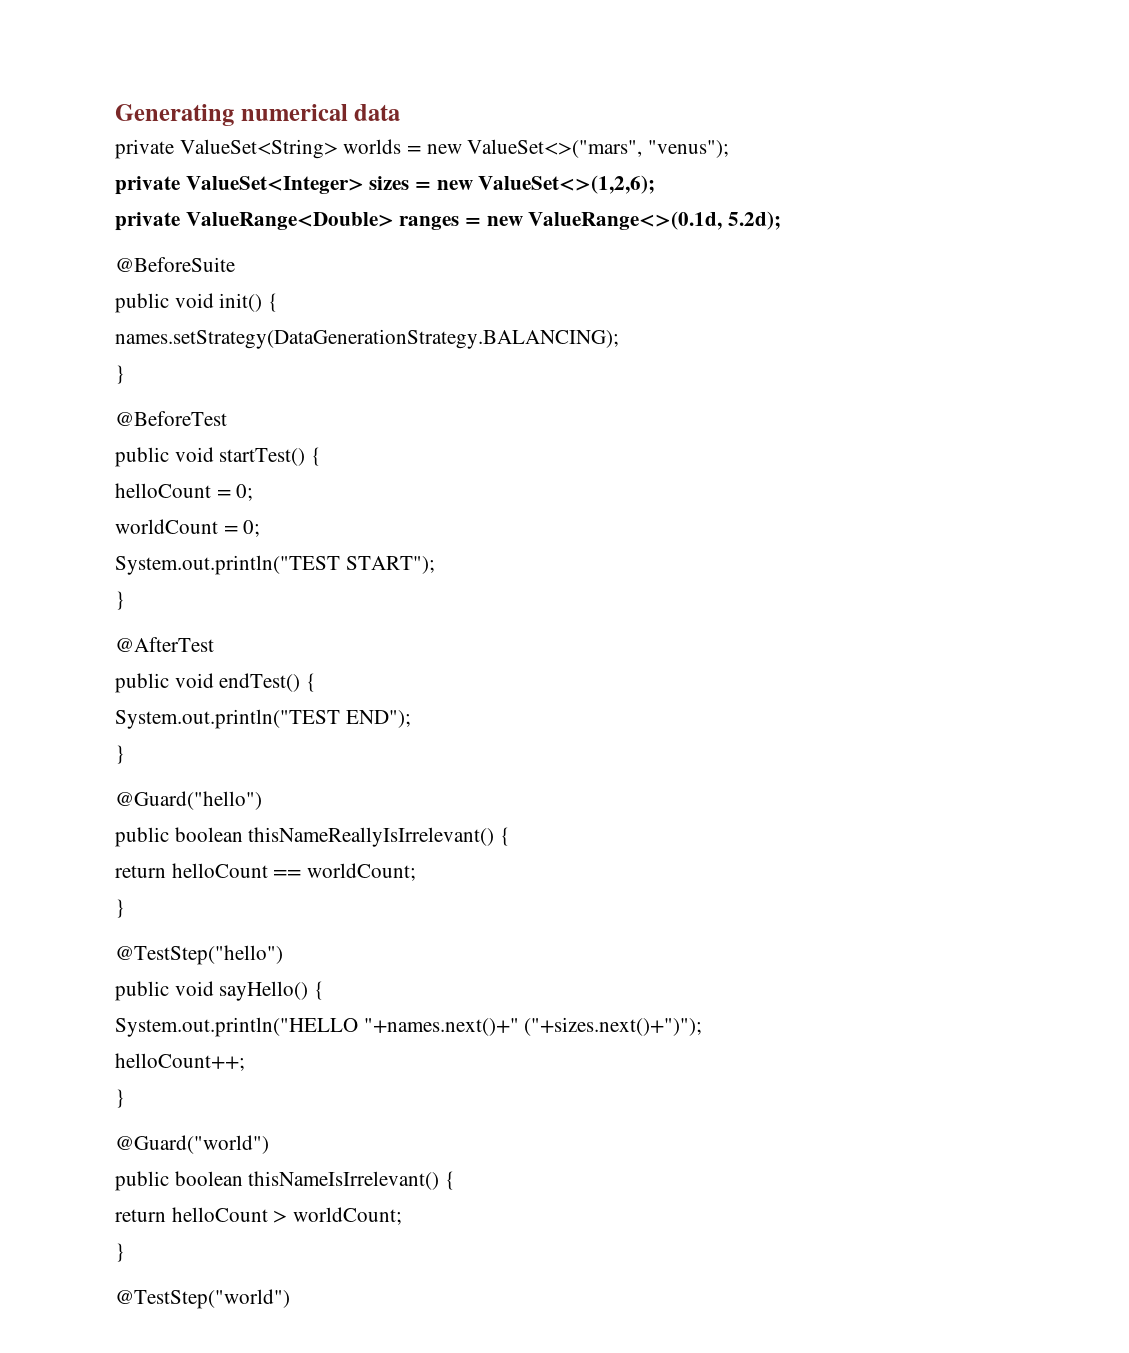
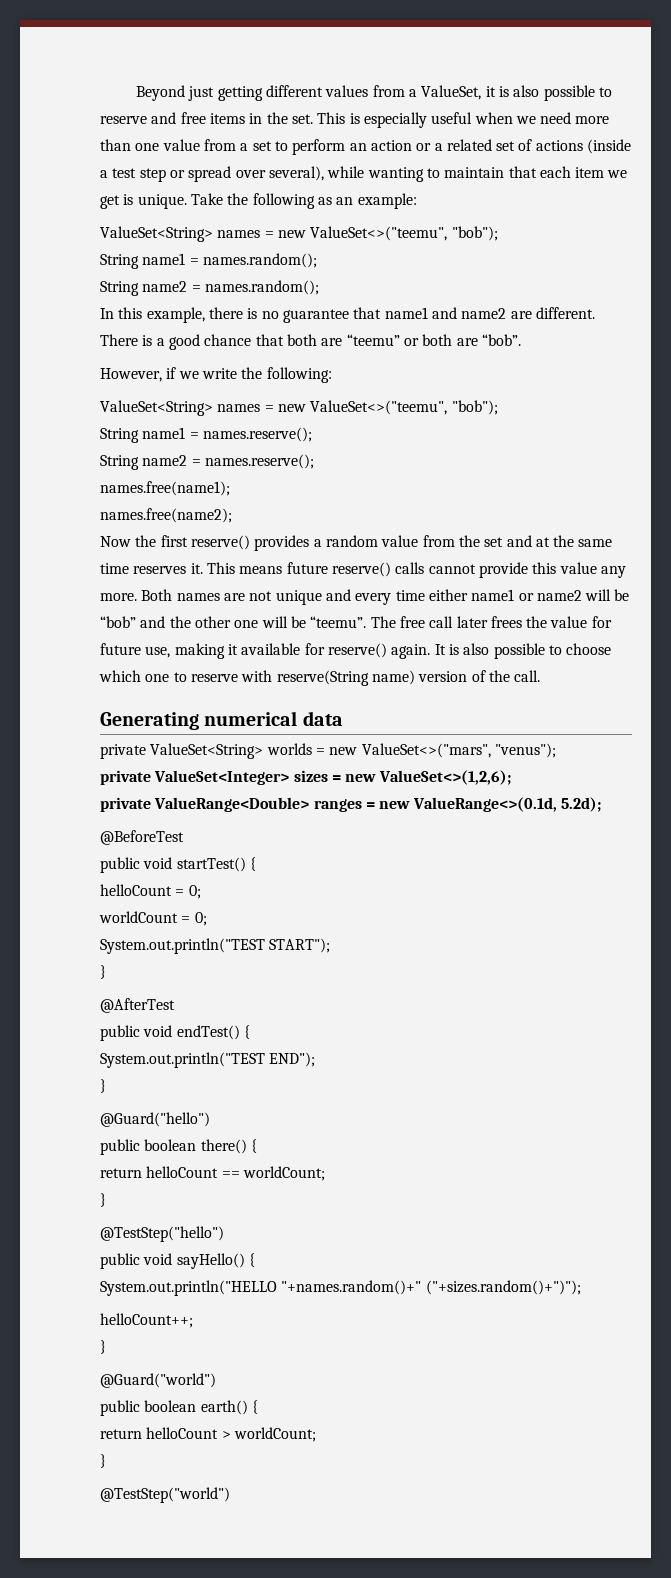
+ Beyond just getting different values from a ValueSet, it is also possible to reserve and free items in the set. This is especially useful when we need more than one value from a set to perform an action or a related set of actions (inside a test step or spread over several), while wanting to maintain that each item we get is unique. Take the following as an example:
+ ValueSet<String> names = new ValueSet<>("teemu", "bob");
+ String name1 = names.random();
+ String name2 = names.random();
+ In this example, there is no guarantee that name1 and name2 are different. There is a good chance that both are “teemu” or both are “bob”.
+ However, if we write the following:
+ ValueSet<String> names = new ValueSet<>("teemu", "bob");
+ String name1 = names.reserve();
+ String name2 = names.reserve();
+ names.free(name1);
+ names.free(name2);
+ Now the first reserve() provides a random value from the set and at the same time reserves it. This means future reserve() calls cannot provide this value any more. Both names are not unique and every time either name1 or name2 will be “bob” and the other one will be “teemu”. The free call later frees the value for future use, making it available for reserve() again. It is also possible to choose which one to reserve with reserve(String name) version of the call.
- @BeforeSuite
- public void init() {
- names.setStrategy(DataGenerationStrategy.BALANCING);
- }
- public boolean thisNameReallyIsIrrelevant() {
+ public boolean there() {
- System.out.println("HELLO "+names.next()+" ("+sizes.next()+")");
+ System.out.println("HELLO "+names.random()+" ("+sizes.random()+")");
- public boolean thisNameIsIrrelevant() {
+ public boolean earth() {

